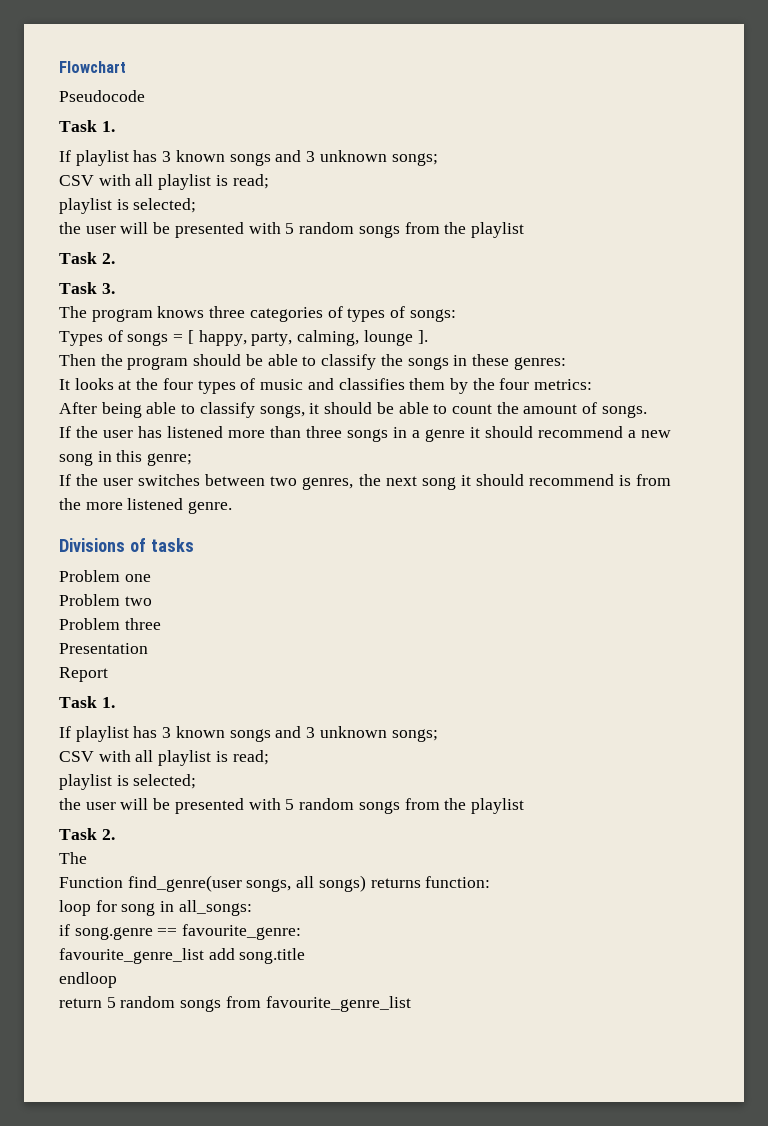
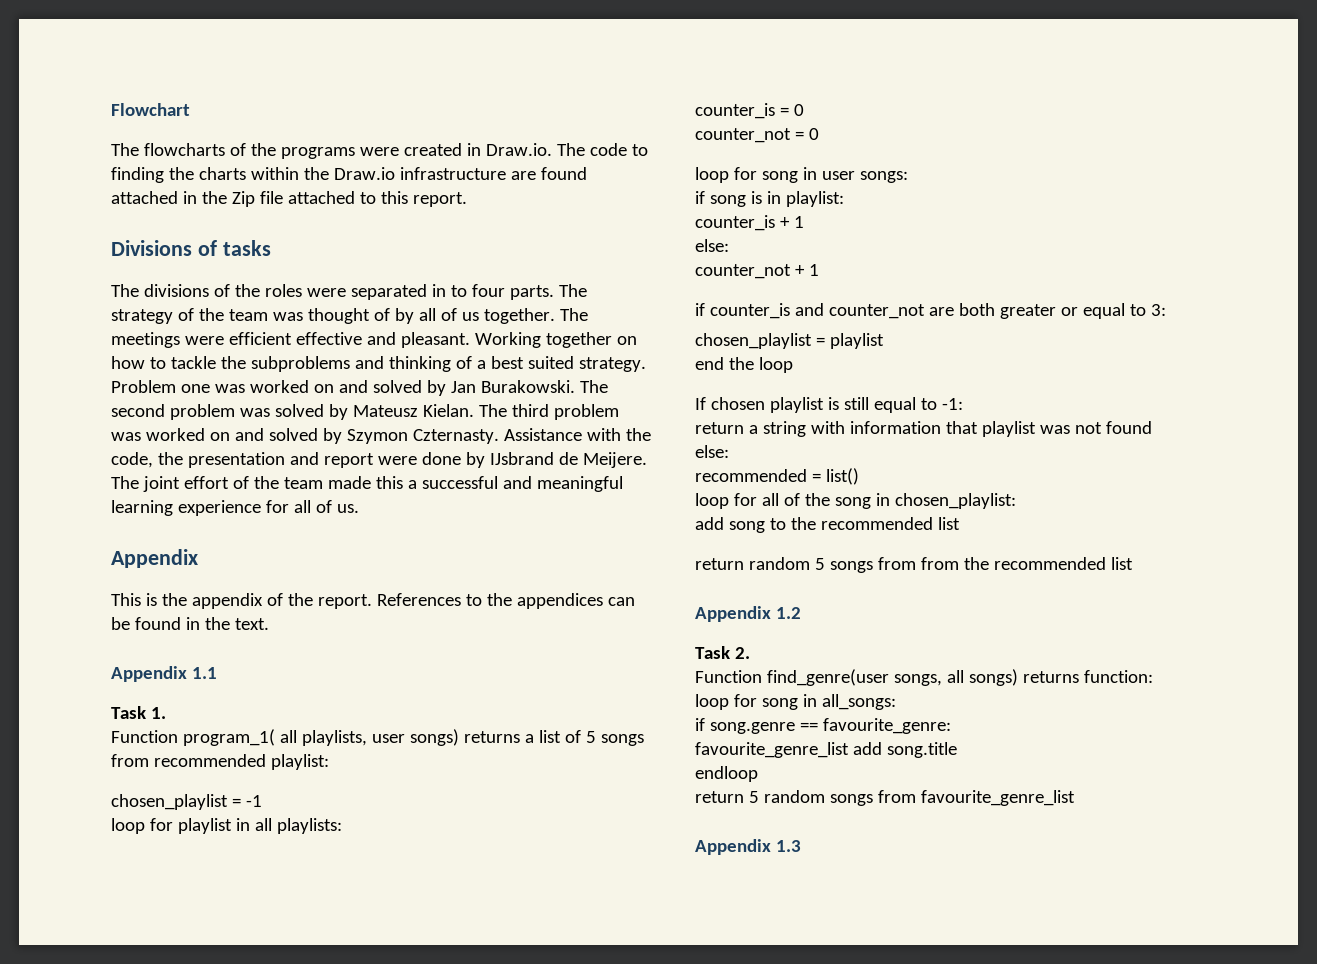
- Pseudocode
+ The flowcharts of the programs were created in Draw.io. The code to finding the charts within the Draw.io infrastructure are found attached in the Zip file attached to this report.
+ Divisions of tasks
+ The divisions of the roles were separated in to four parts. The strategy of the team was thought of by all of us together. The meetings were efficient effective and pleasant. Working together on how to tackle the subproblems and thinking of a best suited strategy. Problem one was worked on and solved by Jan Burakowski. The second problem was solved by Mateusz Kielan. The third problem was worked on and solved by Szymon Czternasty. Assistance with the code, the presentation and report were done by IJsbrand de Meijere. The joint effort of the team made this a successful and meaningful learning experience for all of us.
+ Appendix
+ This is the appendix of the report. References to the appendices can be found in the text.
+ Appendix 1.1
  Task 1.
- If playlist has 3 known songs and 3 unknown songs;
- CSV with all playlist is read;
- playlist is selected;
- the user will be presented with 5 random songs from the playlist
+ Function program_1( all playlists, user songs) returns a list of 5 songs from recommended playlist:
+ chosen_playlist = -1
+ loop for playlist in all playlists:
+ counter_is = 0
+ counter_not = 0
+ loop for song in user songs:
+ if song is in playlist:
+ counter_is + 1
+ else:
+ counter_not + 1
+ if counter_is and counter_not are both greater or equal to 3:
+ chosen_playlist = playlist
+ end the loop
+ If chosen playlist is still equal to -1:
+ return a string with information that playlist was not found
+ else:
+ recommended = list()
+ loop for all of the song in chosen_playlist:
+ add song to the recommended list
+ return random 5 songs from from the recommended list
+ Appendix 1.2
  Task 2.
- Task 3.
- The program knows three categories of types of songs:
- Types of songs = [ happy, party, calming, lounge ].
- Then the program should be able to classify the songs in these genres:
- It looks at the four types of music and classifies them by the four metrics:
- After being able to classify songs, it should be able to count the amount of songs.
- If the user has listened more than three songs in a genre it should recommend a new song in this genre;
- If the user switches between two genres, the next song it should recommend is from the more listened genre.
- Divisions of tasks
- Problem one
- Problem two
- Problem three
- Presentation
- Report
- Task 1.
- If playlist has 3 known songs and 3 unknown songs;
- CSV with all playlist is read;
- playlist is selected;
- the user will be presented with 5 random songs from the playlist
- Task 2.
- The
+ Appendix 1.3

